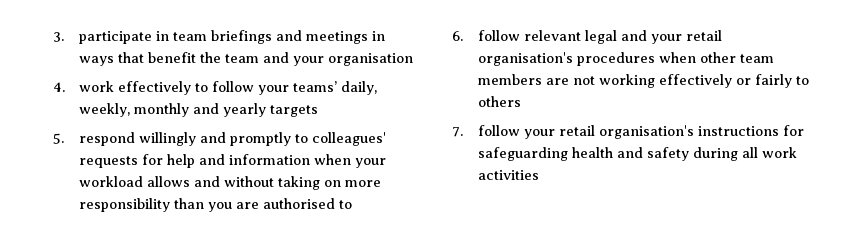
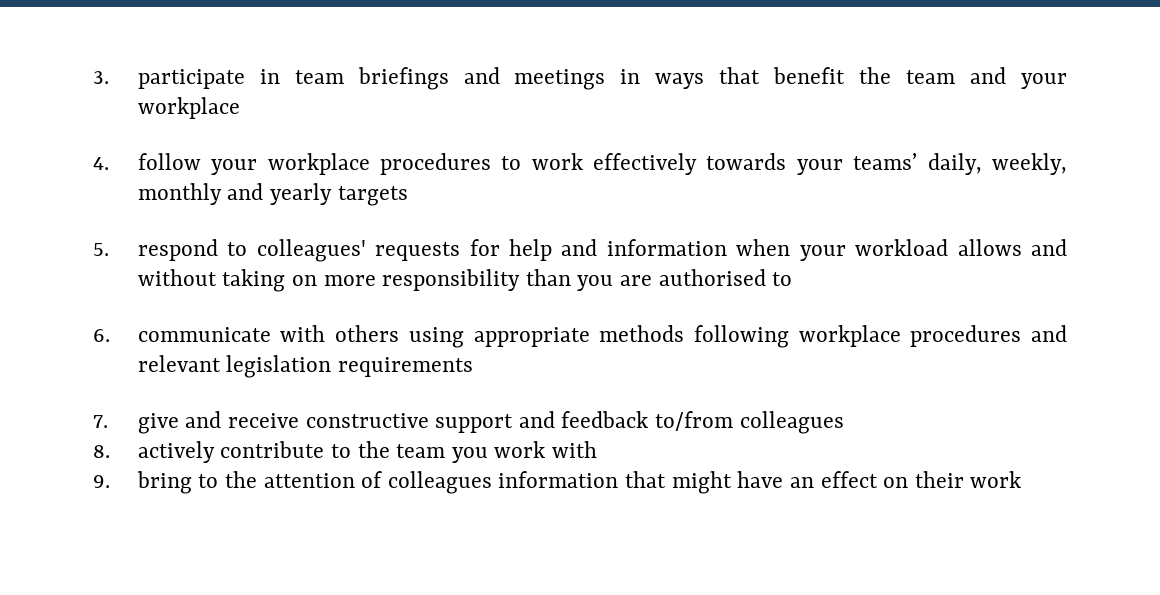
- 3. participate in team briefings and meetings in ways that benefit the team and your organisation
+ 3. participate in team briefings and meetings in ways that benefit the team and your workplace
- 4. work effectively to follow your teams’ daily, weekly, monthly and yearly targets
+ 4. follow your workplace procedures to work effectively towards your teams’ daily, weekly, monthly and yearly targets
- 5. respond willingly and promptly to colleagues' requests for help and information when your workload allows and without taking on more responsibility than you are authorised to
+ 5. respond to colleagues' requests for help and information when your workload allows and without taking on more responsibility than you are authorised to
- 6. follow relevant legal and your retail organisation's procedures when other team members are not working effectively or fairly to others
- 7. follow your retail organisation's instructions for safeguarding health and safety during all work activities
+ 6. communicate with others using appropriate methods following workplace procedures and relevant legislation requirements
+ 7. give and receive constructive support and feedback to/from colleagues
+ 8. actively contribute to the team you work with
+ 9. bring to the attention of colleagues information that might have an effect on their work

